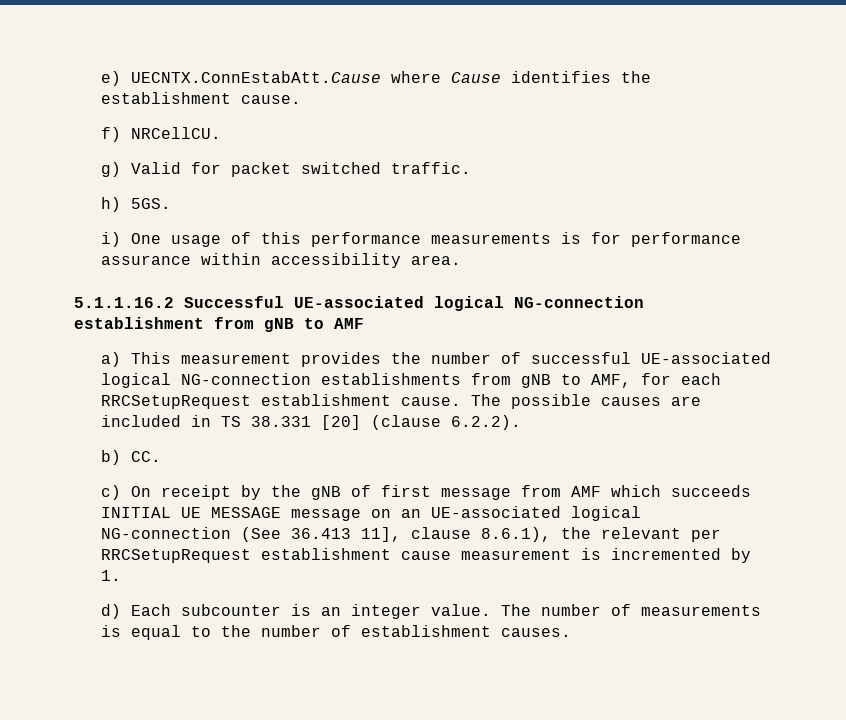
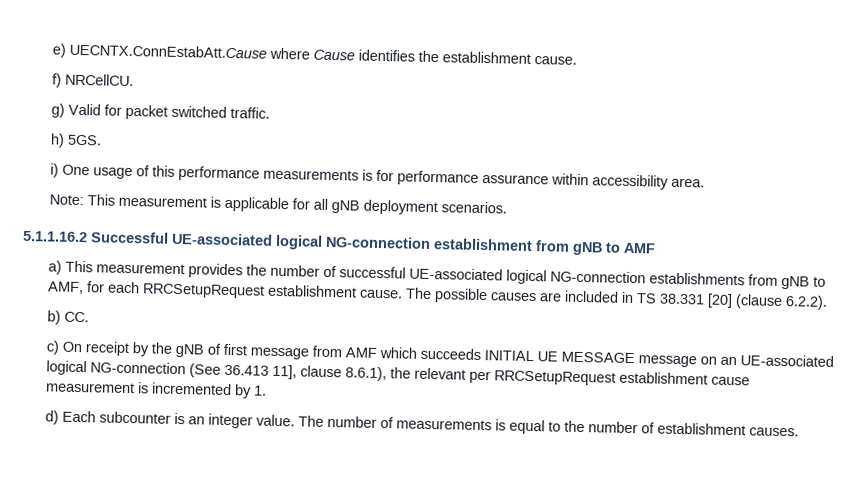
+ Note: This measurement is applicable for all gNB deployment scenarios.

